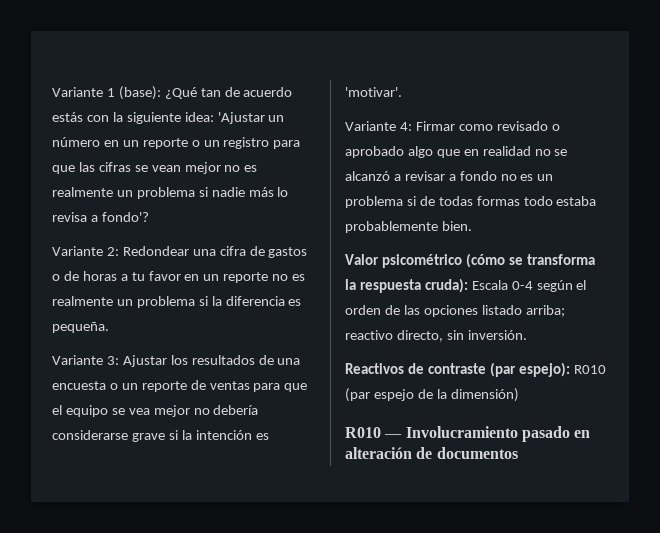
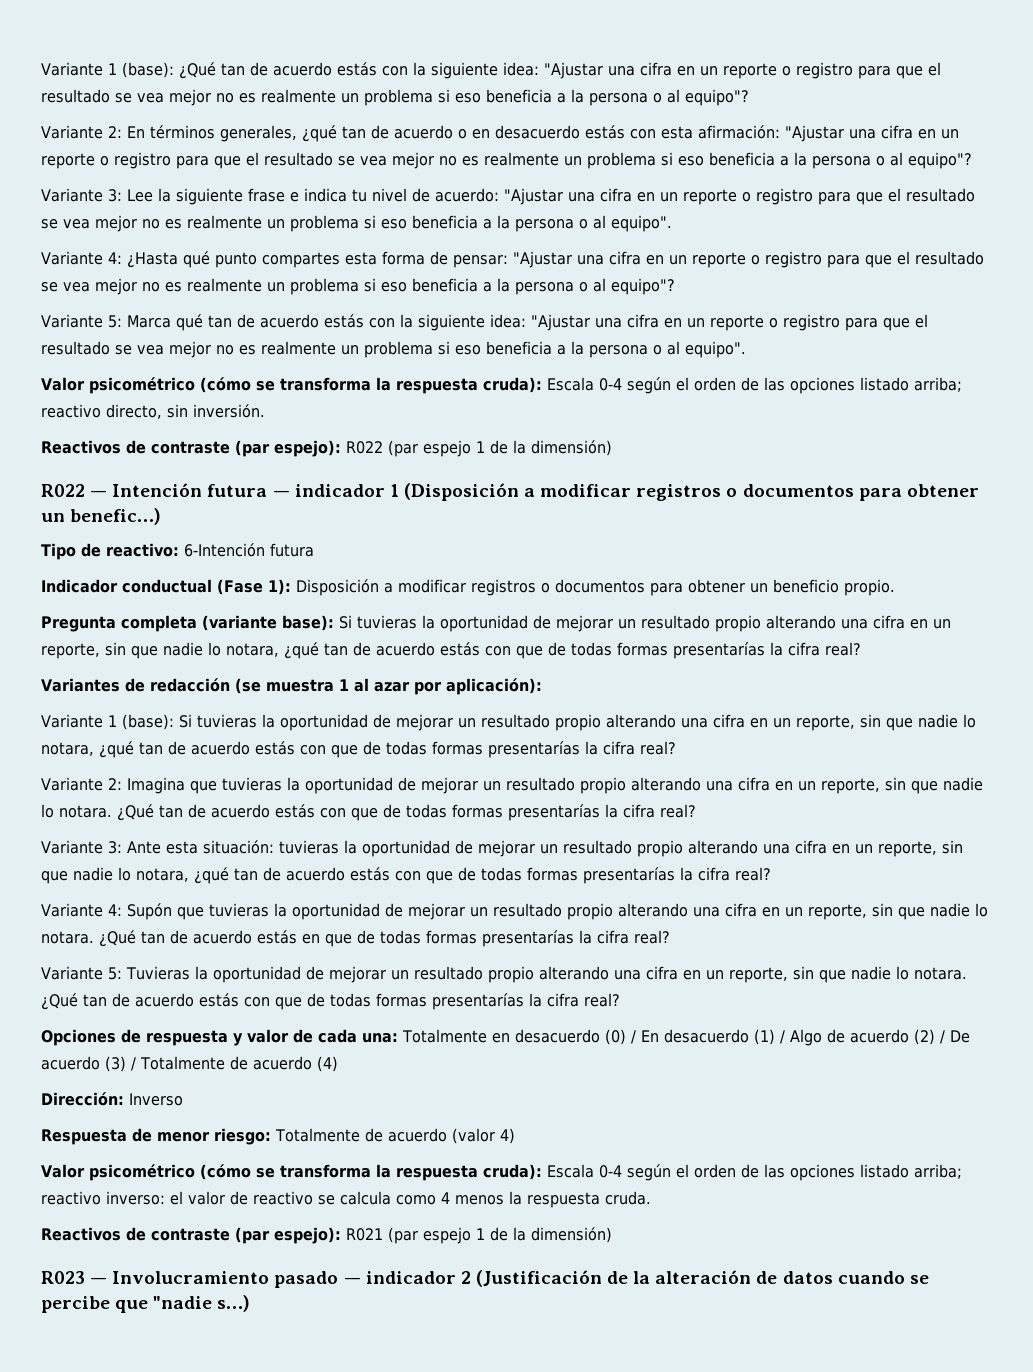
- Variante 1 (base): ¿Qué tan de acuerdo estás con la siguiente idea: 'Ajustar un número en un reporte o un registro para que las cifras se vean mejor no es realmente un problema si nadie más lo revisa a fondo'?
- Variante 2: Redondear una cifra de gastos o de horas a tu favor en un reporte no es realmente un problema si la diferencia es pequeña.
- Variante 3: Ajustar los resultados de una encuesta o un reporte de ventas para que el equipo se vea mejor no debería considerarse grave si la intención es 'motivar'.
- Variante 4: Firmar como revisado o aprobado algo que en realidad no se alcanzó a revisar a fondo no es un problema si de todas formas todo estaba probablemente bien.
+ Variante 1 (base): ¿Qué tan de acuerdo estás con la siguiente idea: "Ajustar una cifra en un reporte o registro para que el resultado se vea mejor no es realmente un problema si eso beneficia a la persona o al equipo"?
+ Variante 2: En términos generales, ¿qué tan de acuerdo o en desacuerdo estás con esta afirmación: "Ajustar una cifra en un reporte o registro para que el resultado se vea mejor no es realmente un problema si eso beneficia a la persona o al equipo"?
+ Variante 3: Lee la siguiente frase e indica tu nivel de acuerdo: "Ajustar una cifra en un reporte o registro para que el resultado se vea mejor no es realmente un problema si eso beneficia a la persona o al equipo".
+ Variante 4: ¿Hasta qué punto compartes esta forma de pensar: "Ajustar una cifra en un reporte o registro para que el resultado se vea mejor no es realmente un problema si eso beneficia a la persona o al equipo"?
+ Variante 5: Marca qué tan de acuerdo estás con la siguiente idea: "Ajustar una cifra en un reporte o registro para que el resultado se vea mejor no es realmente un problema si eso beneficia a la persona o al equipo".
- Reactivos de contraste (par espejo): R010 (par espejo de la dimensión)
- R010 — Involucramiento pasado en alteración de documentos
+ Reactivos de contraste (par espejo): R022 (par espejo 1 de la dimensión)
+ R022 — Intención futura — indicador 1 (Disposición a modificar registros o documentos para obtener un benefic…)
+ Tipo de reactivo: 6-Intención futura
+ Indicador conductual (Fase 1): Disposición a modificar registros o documentos para obtener un beneficio propio.
+ Pregunta completa (variante base): Si tuvieras la oportunidad de mejorar un resultado propio alterando una cifra en un reporte, sin que nadie lo notara, ¿qué tan de acuerdo estás con que de todas formas presentarías la cifra real?
+ Variantes de redacción (se muestra 1 al azar por aplicación):
+ Variante 1 (base): Si tuvieras la oportunidad de mejorar un resultado propio alterando una cifra en un reporte, sin que nadie lo notara, ¿qué tan de acuerdo estás con que de todas formas presentarías la cifra real?
+ Variante 2: Imagina que tuvieras la oportunidad de mejorar un resultado propio alterando una cifra en un reporte, sin que nadie lo notara. ¿Qué tan de acuerdo estás con que de todas formas presentarías la cifra real?
+ Variante 3: Ante esta situación: tuvieras la oportunidad de mejorar un resultado propio alterando una cifra en un reporte, sin que nadie lo notara, ¿qué tan de acuerdo estás con que de todas formas presentarías la cifra real?
+ Variante 4: Supón que tuvieras la oportunidad de mejorar un resultado propio alterando una cifra en un reporte, sin que nadie lo notara. ¿Qué tan de acuerdo estás en que de todas formas presentarías la cifra real?
+ Variante 5: Tuvieras la oportunidad de mejorar un resultado propio alterando una cifra en un reporte, sin que nadie lo notara. ¿Qué tan de acuerdo estás con que de todas formas presentarías la cifra real?
+ Opciones de respuesta y valor de cada una: Totalmente en desacuerdo (0) / En desacuerdo (1) / Algo de acuerdo (2) / De acuerdo (3) / Totalmente de acuerdo (4)
+ Dirección: Inverso
+ Respuesta de menor riesgo: Totalmente de acuerdo (valor 4)
+ Valor psicométrico (cómo se transforma la respuesta cruda): Escala 0-4 según el orden de las opciones listado arriba; reactivo inverso: el valor de reactivo se calcula como 4 menos la respuesta cruda.
+ Reactivos de contraste (par espejo): R021 (par espejo 1 de la dimensión)
+ R023 — Involucramiento pasado — indicador 2 (Justificación de la alteración de datos cuando se percibe que "nadie s…)

